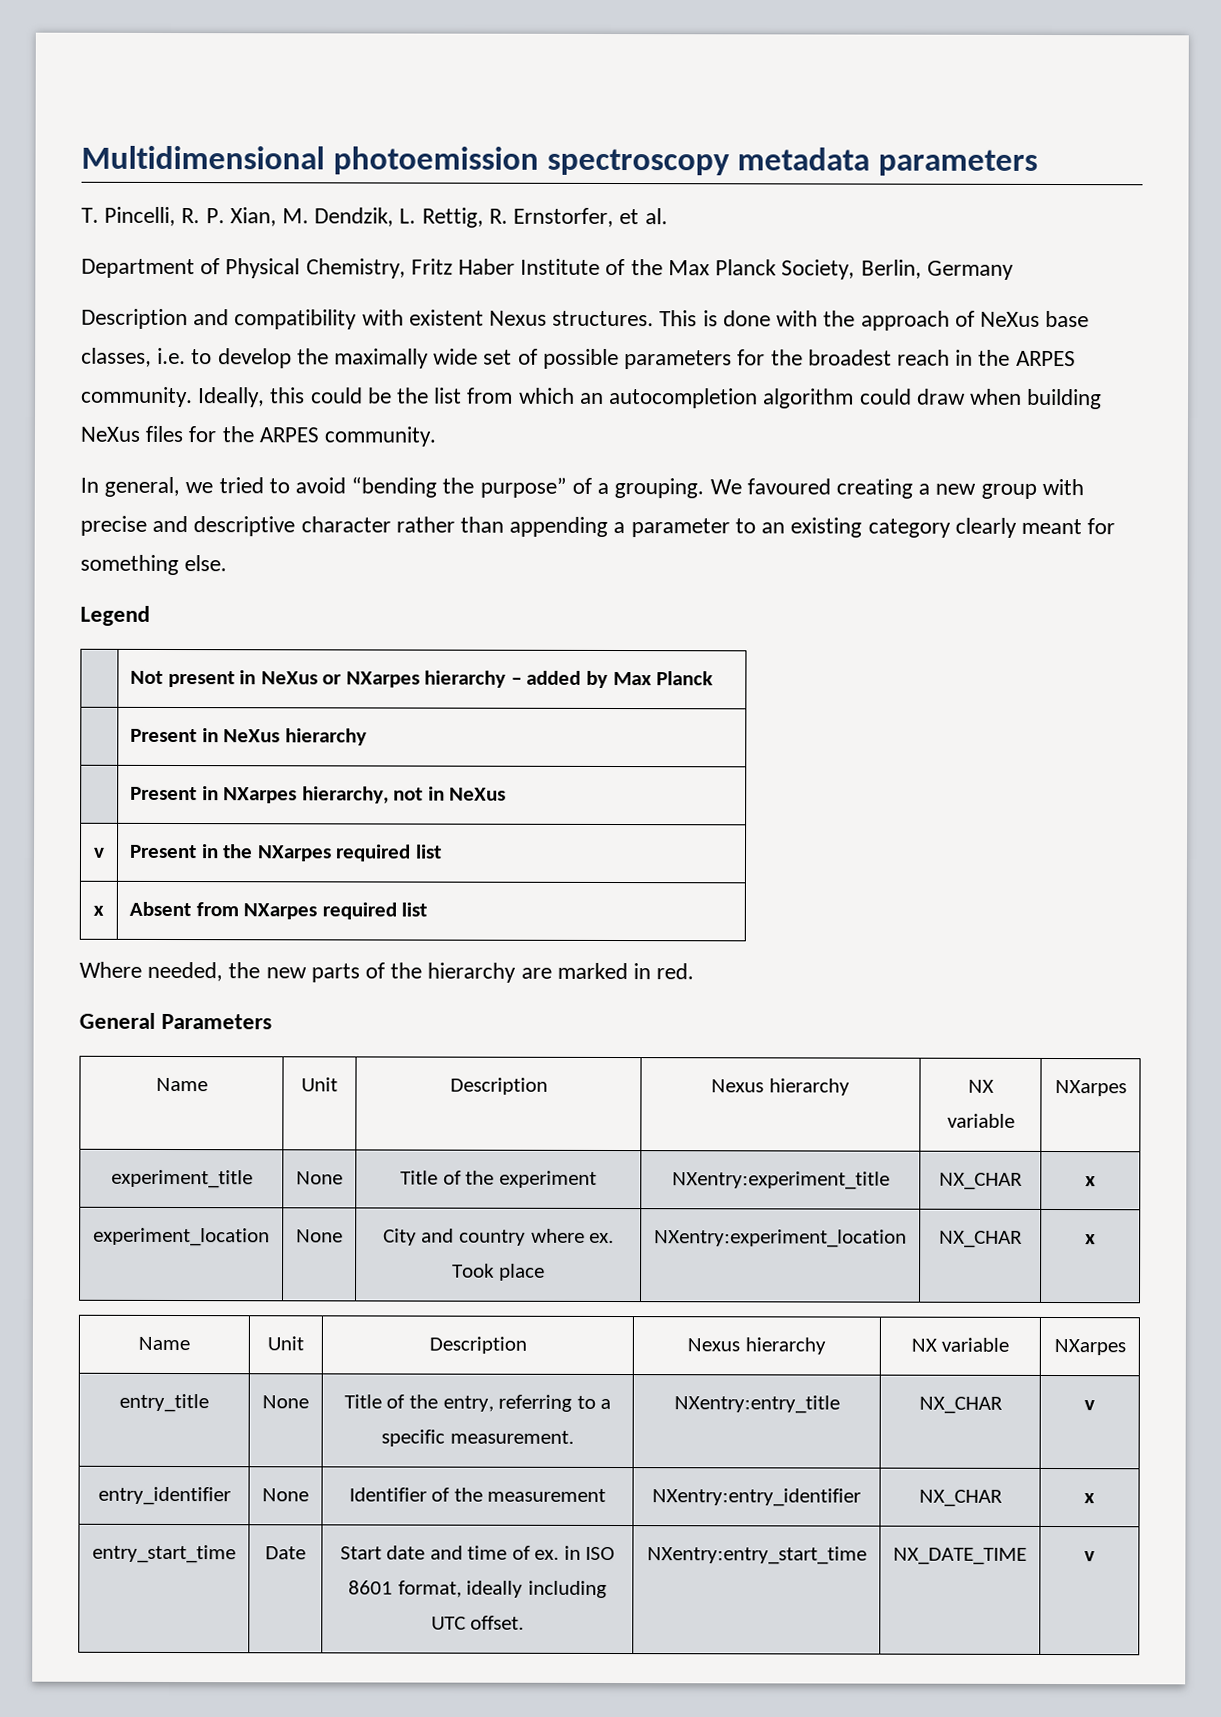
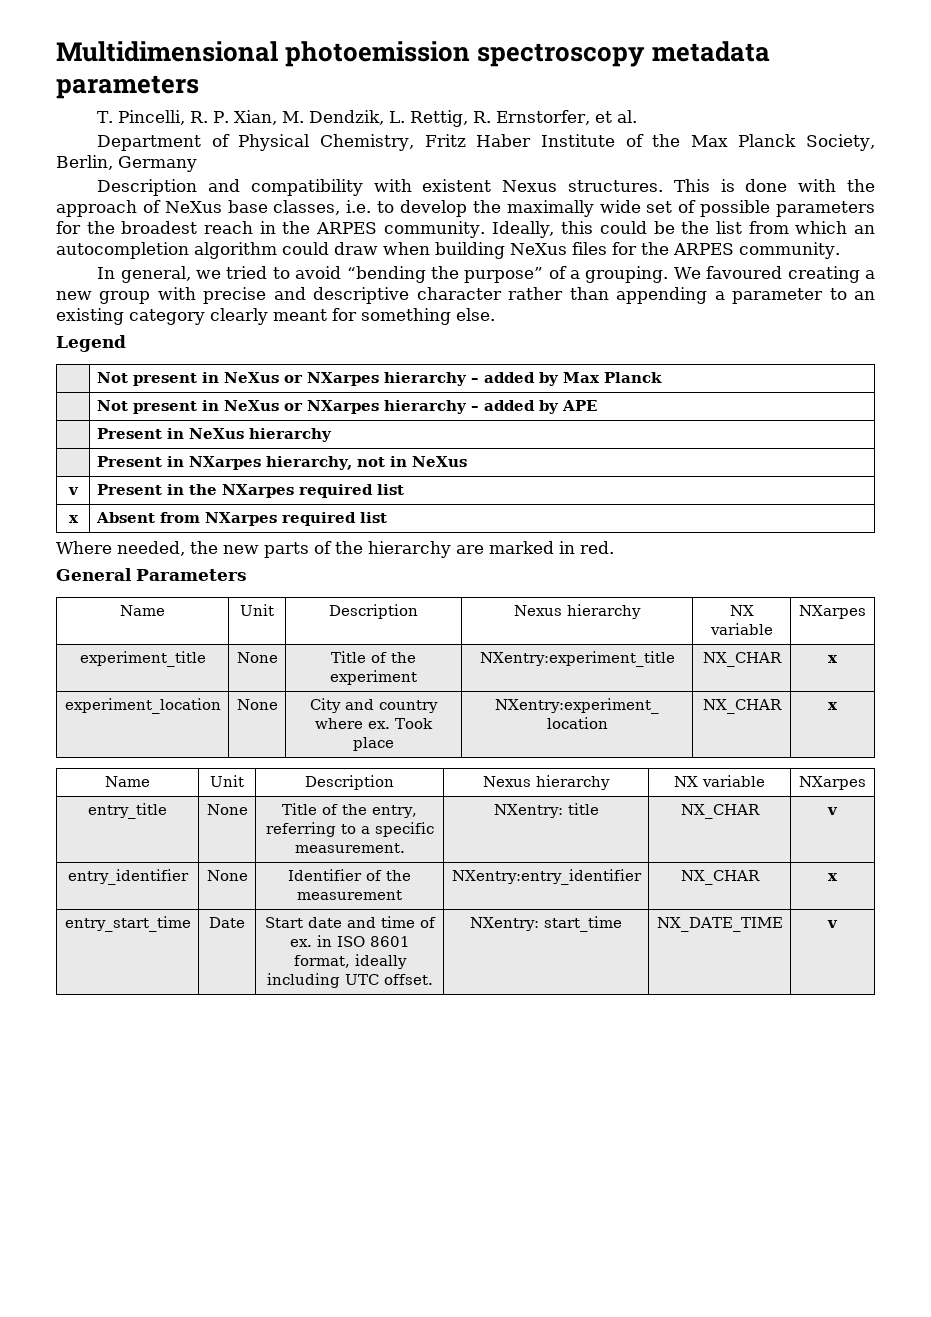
+ | Not present in NeXus or NXarpes hierarchy – added by APE
- entry_title | None | Title of the entry, referring to a specific measurement. | NXentry:entry_title | NX_CHAR | v
+ entry_title | None | Title of the entry, referring to a specific measurement. | NXentry: title | NX_CHAR | v
- entry_start_time | Date | Start date and time of ex. in ISO 8601 format, ideally including UTC offset. | NXentry:entry_start_time | NX_DATE_TIME | v
+ entry_start_time | Date | Start date and time of ex. in ISO 8601 format, ideally including UTC offset. | NXentry: start_time | NX_DATE_TIME | v

